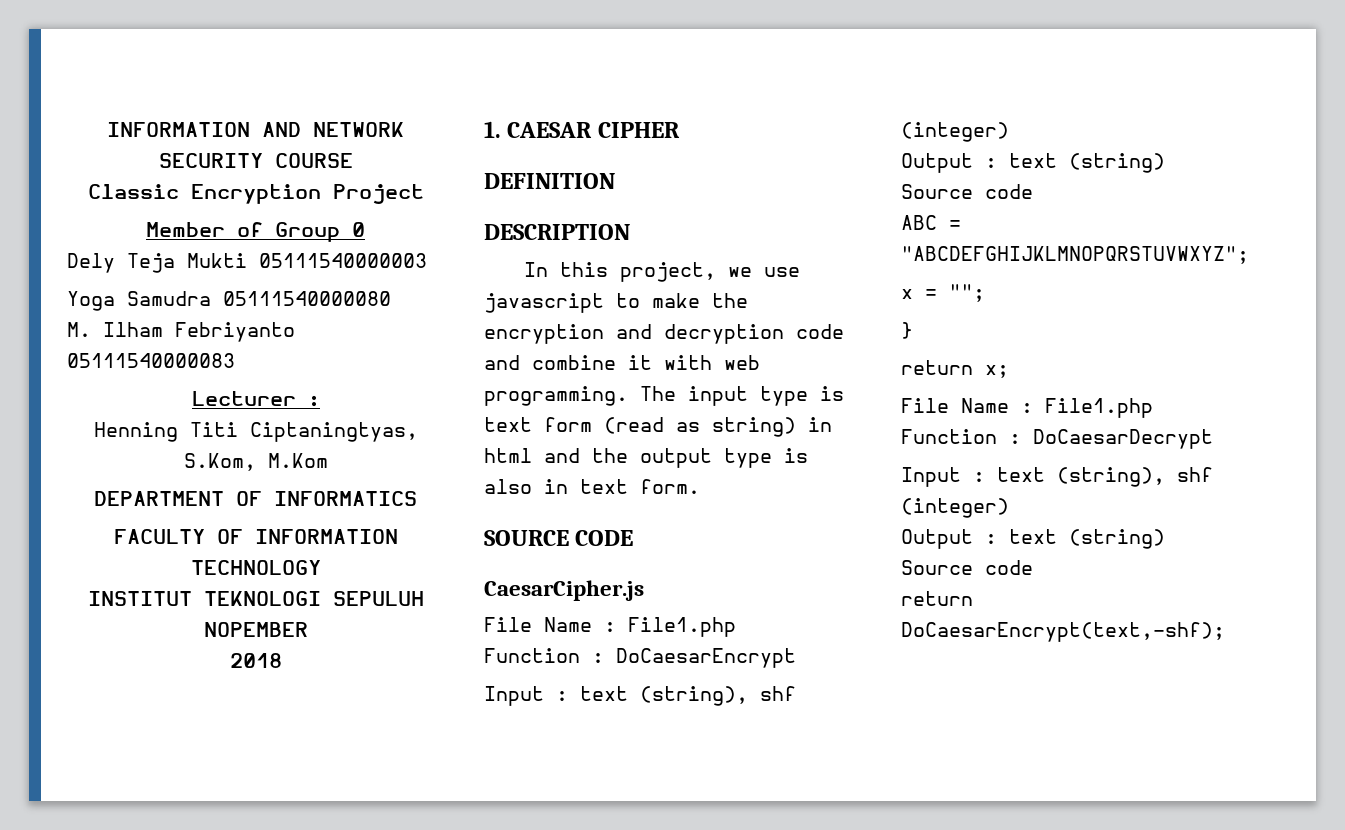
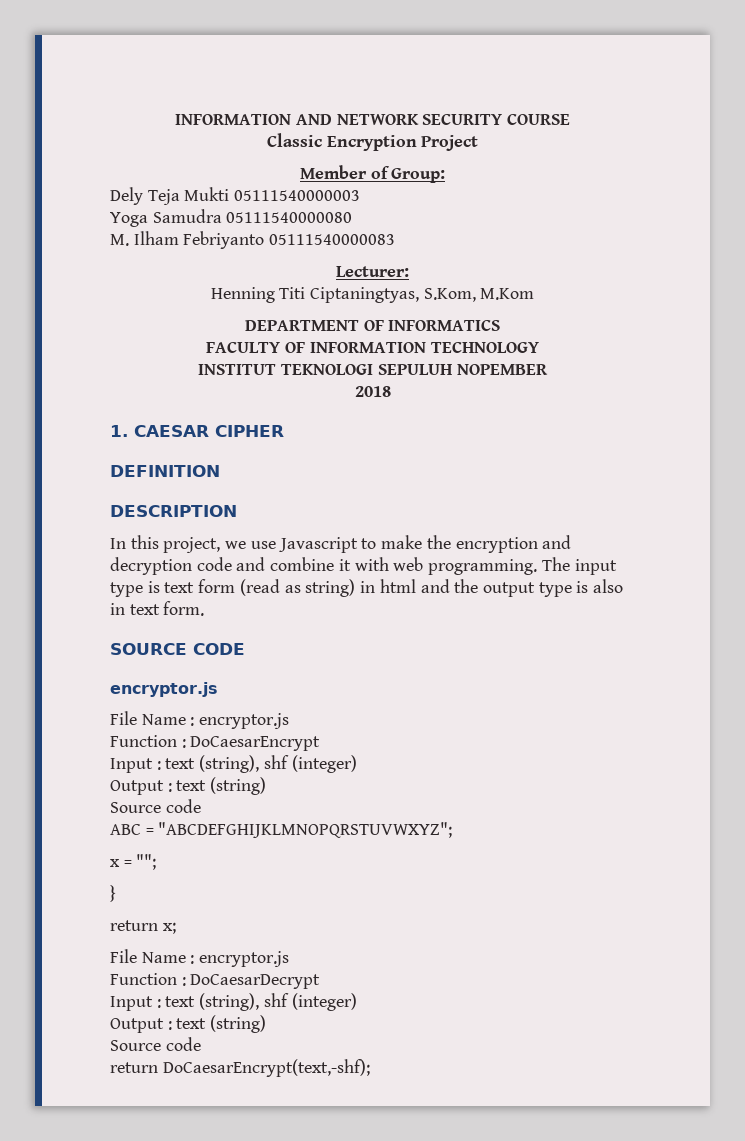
- Member of Group 0
+ Member of Group:
- Lecturer :
+ Lecturer:
- In this project, we use javascript to make the encryption and decryption code and combine it with web programming.
+ In this project, we use Javascript to make the encryption and decryption code and combine it with web programming.
  SOURCE CODE
- CaesarCipher.js
- File Name : File1.php
+ encryptor.js
+ File Name : encryptor.js
  return x;
- File Name : File1.php
+ File Name : encryptor.js

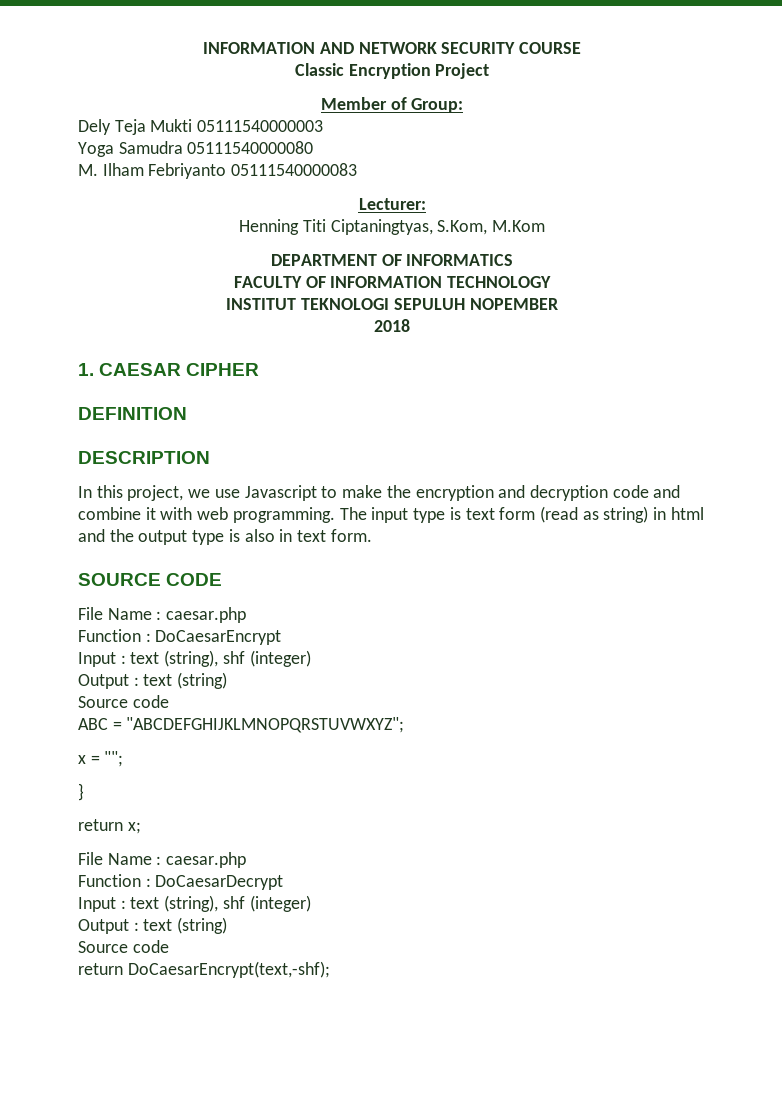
  SOURCE CODE
- encryptor.js
- File Name : encryptor.js
+ File Name : caesar.php
  return x;
- File Name : encryptor.js
+ File Name : caesar.php

